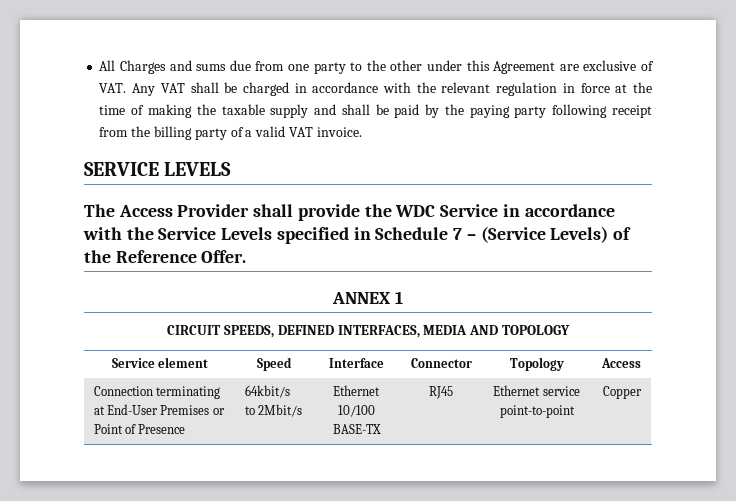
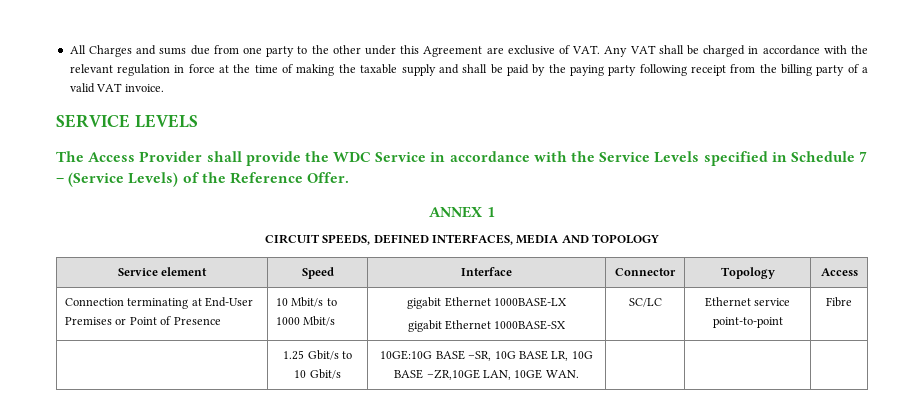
- Connection terminating at End-User Premises or Point of Presence | 64kbit/s to 2Mbit/s | Ethernet 10/100 BASE-TX | RJ45 | Ethernet service point-to-point | Copper
+ Connection terminating at End-User Premises or Point of Presence | 10 Mbit/s to 1000 Mbit/s | gigabit Ethernet 1000BASE-LX
+ gigabit Ethernet 1000BASE-SX | SC/LC | Ethernet service point-to-point | Fibre
+ | 1.25 Gbit/s to 10 Gbit/s | 10GE:10G BASE –SR, 10G BASE LR, 10G BASE –ZR,10GE LAN, 10GE WAN. | | |

